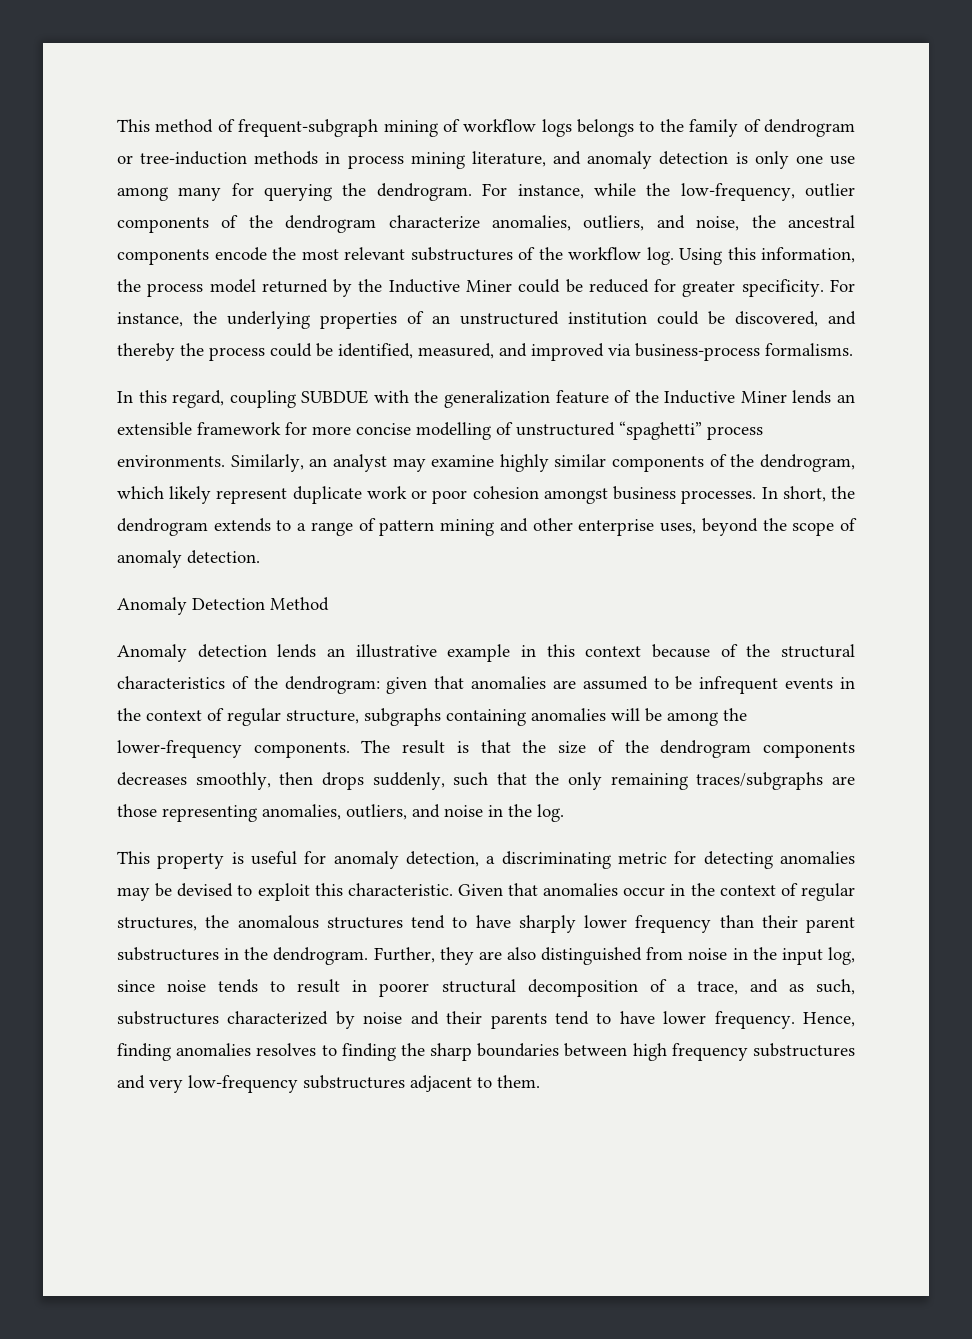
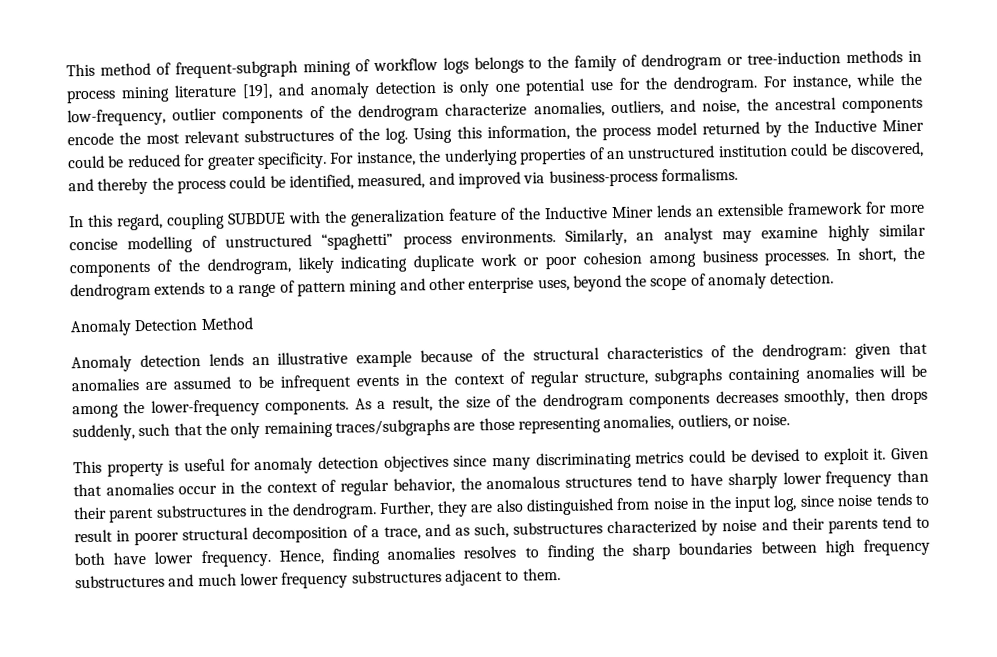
- This method of frequent-subgraph mining of workflow logs belongs to the family of dendrogram or tree-induction methods in process mining literature, and anomaly detection is only one use among many for querying the dendrogram.
+ This method of frequent-subgraph mining of workflow logs belongs to the family of dendrogram or tree-induction methods in process mining literature [19], and anomaly detection is only one potential use for the dendrogram.
- For instance, while the low-frequency, outlier components of the dendrogram characterize anomalies, outliers, and noise, the ancestral components encode the most relevant substructures of the workflow log.
+ For instance, while the low-frequency, outlier components of the dendrogram characterize anomalies, outliers, and noise, the ancestral components encode the most relevant substructures of the log.
- Similarly, an analyst may examine highly similar components of the dendrogram, which likely represent duplicate work or poor cohesion amongst business processes.
+ Similarly, an analyst may examine highly similar components of the dendrogram, likely indicating duplicate work or poor cohesion among business processes.
- Anomaly detection lends an illustrative example in this context because of the structural characteristics of the dendrogram: given that anomalies are assumed to be infrequent events in the context of regular structure, subgraphs containing anomalies will be among the lower-frequency components.
+ Anomaly detection lends an illustrative example because of the structural characteristics of the dendrogram: given that anomalies are assumed to be infrequent events in the context of regular structure, subgraphs containing anomalies will be among the lower-frequency components.
- The result is that the size of the dendrogram components decreases smoothly, then drops suddenly, such that the only remaining traces/subgraphs are those representing anomalies, outliers, and noise in the log.
+ As a result, the size of the dendrogram components decreases smoothly, then drops suddenly, such that the only remaining traces/subgraphs are those representing anomalies, outliers, or noise.
- This property is useful for anomaly detection, a discriminating metric for detecting anomalies may be devised to exploit this characteristic.
+ This property is useful for anomaly detection objectives since many discriminating metrics could be devised to exploit it.
- Given that anomalies occur in the context of regular structures, the anomalous structures tend to have sharply lower frequency than their parent substructures in the dendrogram.
+ Given that anomalies occur in the context of regular behavior, the anomalous structures tend to have sharply lower frequency than their parent substructures in the dendrogram.
- Further, they are also distinguished from noise in the input log, since noise tends to result in poorer structural decomposition of a trace, and as such, substructures characterized by noise and their parents tend to have lower frequency.
+ Further, they are also distinguished from noise in the input log, since noise tends to result in poorer structural decomposition of a trace, and as such, substructures characterized by noise and their parents tend to both have lower frequency.
- Hence, finding anomalies resolves to finding the sharp boundaries between high frequency substructures and very low-frequency substructures adjacent to them.
+ Hence, finding anomalies resolves to finding the sharp boundaries between high frequency substructures and much lower frequency substructures adjacent to them.

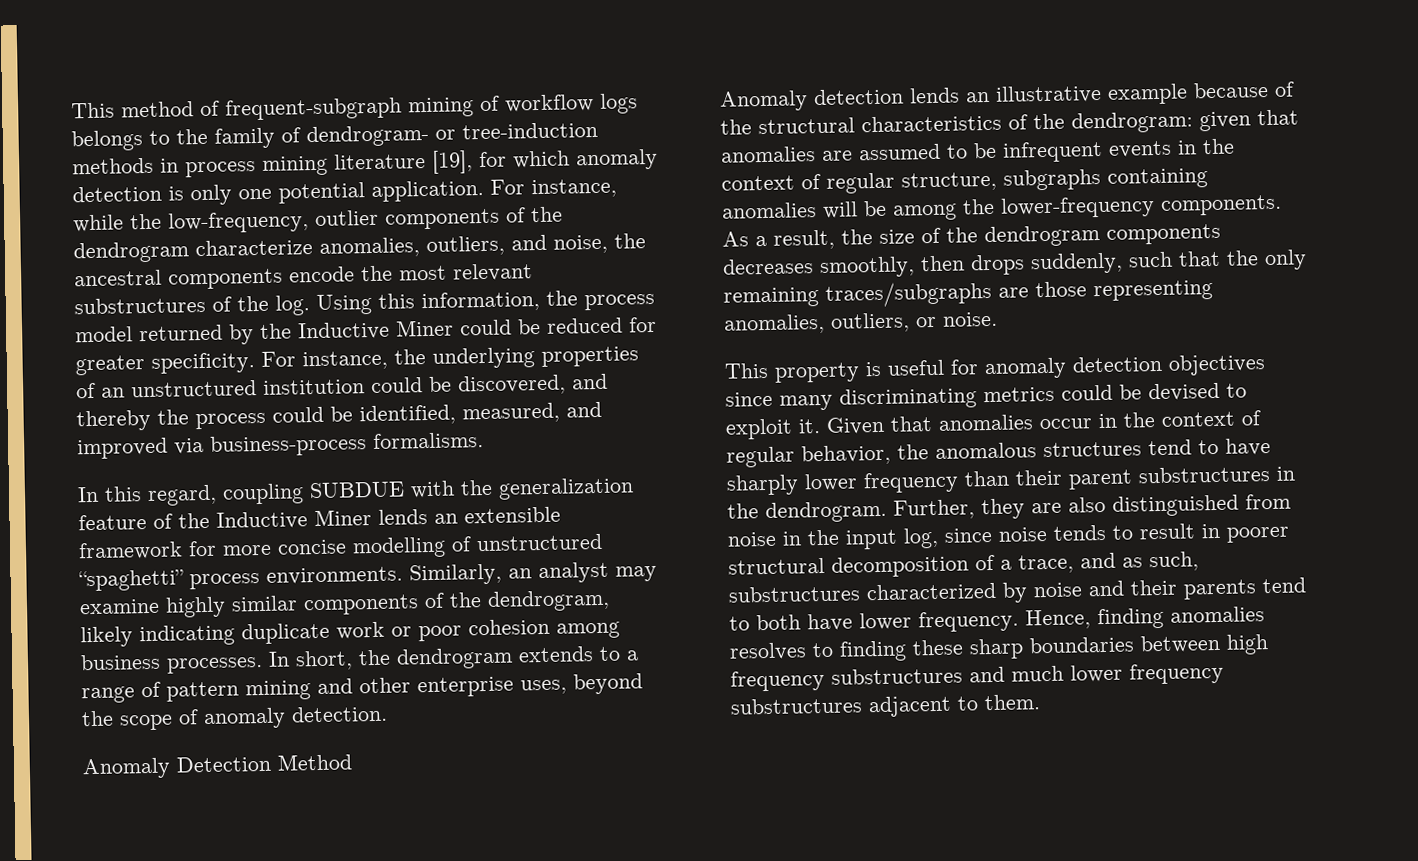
- This method of frequent-subgraph mining of workflow logs belongs to the family of dendrogram or tree-induction methods in process mining literature [19], and anomaly detection is only one potential use for the dendrogram.
+ This method of frequent-subgraph mining of workflow logs belongs to the family of dendrogram- or tree-induction methods in process mining literature [19], for which anomaly detection is only one potential application.
- Hence, finding anomalies resolves to finding the sharp boundaries between high frequency substructures and much lower frequency substructures adjacent to them.
+ Hence, finding anomalies resolves to finding these sharp boundaries between high frequency substructures and much lower frequency substructures adjacent to them.

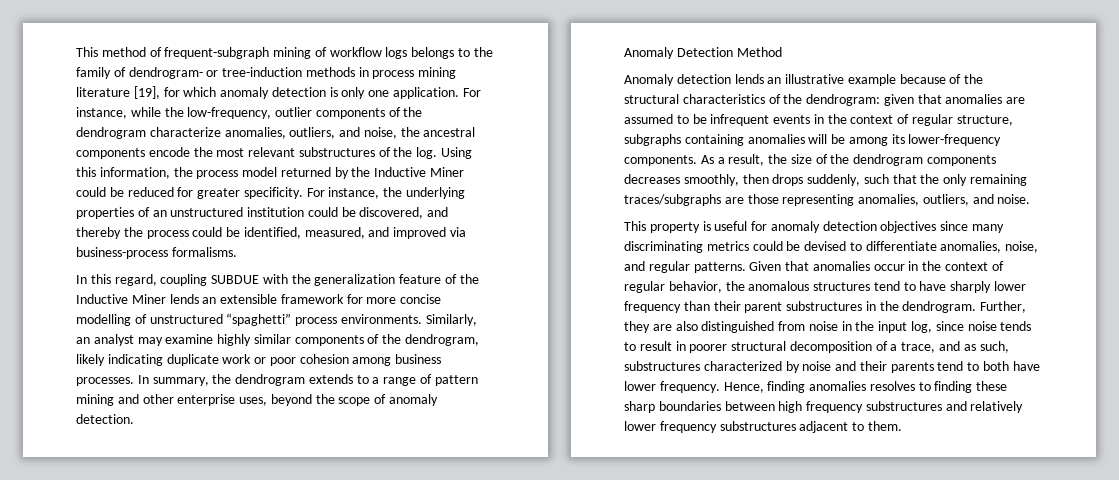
- This method of frequent-subgraph mining of workflow logs belongs to the family of dendrogram- or tree-induction methods in process mining literature [19], for which anomaly detection is only one potential application.
+ This method of frequent-subgraph mining of workflow logs belongs to the family of dendrogram- or tree-induction methods in process mining literature [19], for which anomaly detection is only one application.
- In short, the dendrogram extends to a range of pattern mining and other enterprise uses, beyond the scope of anomaly detection.
+ In summary, the dendrogram extends to a range of pattern mining and other enterprise uses, beyond the scope of anomaly detection.
- Anomaly detection lends an illustrative example because of the structural characteristics of the dendrogram: given that anomalies are assumed to be infrequent events in the context of regular structure, subgraphs containing anomalies will be among the lower-frequency components.
+ Anomaly detection lends an illustrative example because of the structural characteristics of the dendrogram: given that anomalies are assumed to be infrequent events in the context of regular structure, subgraphs containing anomalies will be among its lower-frequency components.
- As a result, the size of the dendrogram components decreases smoothly, then drops suddenly, such that the only remaining traces/subgraphs are those representing anomalies, outliers, or noise.
+ As a result, the size of the dendrogram components decreases smoothly, then drops suddenly, such that the only remaining traces/subgraphs are those representing anomalies, outliers, and noise.
- This property is useful for anomaly detection objectives since many discriminating metrics could be devised to exploit it.
+ This property is useful for anomaly detection objectives since many discriminating metrics could be devised to differentiate anomalies, noise, and regular patterns.
- Hence, finding anomalies resolves to finding these sharp boundaries between high frequency substructures and much lower frequency substructures adjacent to them.
+ Hence, finding anomalies resolves to finding these sharp boundaries between high frequency substructures and relatively lower frequency substructures adjacent to them.

